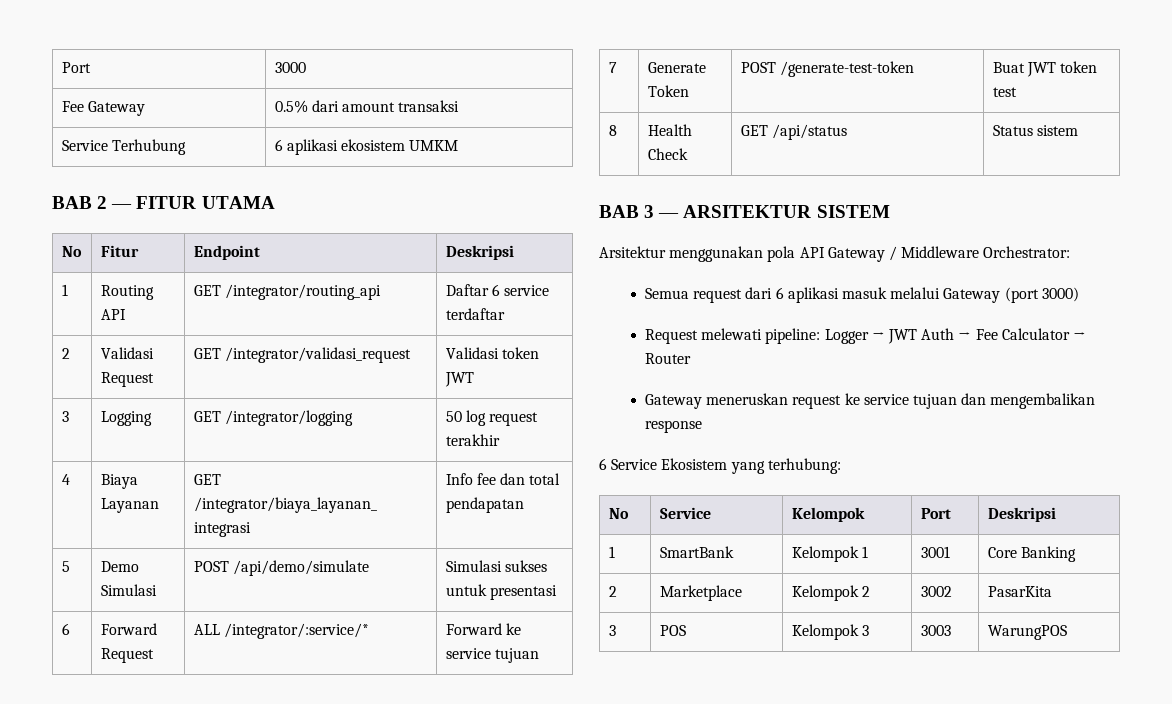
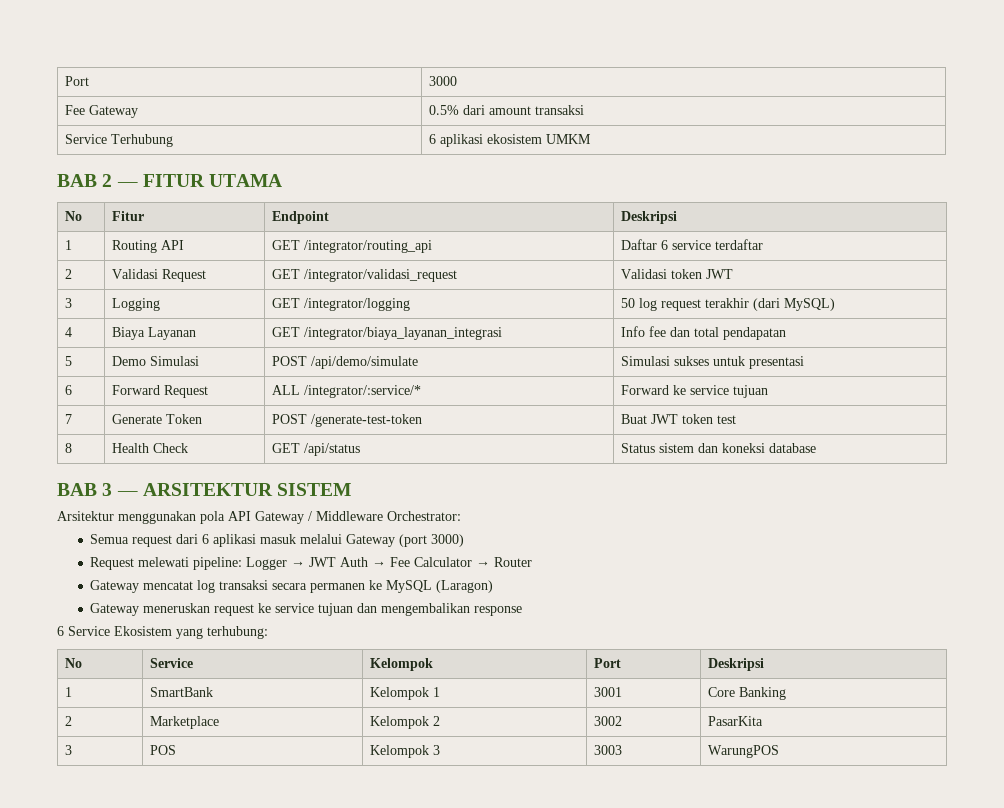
- 3 | Logging | GET /integrator/logging | 50 log request terakhir
+ 3 | Logging | GET /integrator/logging | 50 log request terakhir (dari MySQL)
- 8 | Health Check | GET /api/status | Status sistem
+ 8 | Health Check | GET /api/status | Status sistem dan koneksi database
+ Gateway mencatat log transaksi secara permanen ke MySQL (Laragon)

